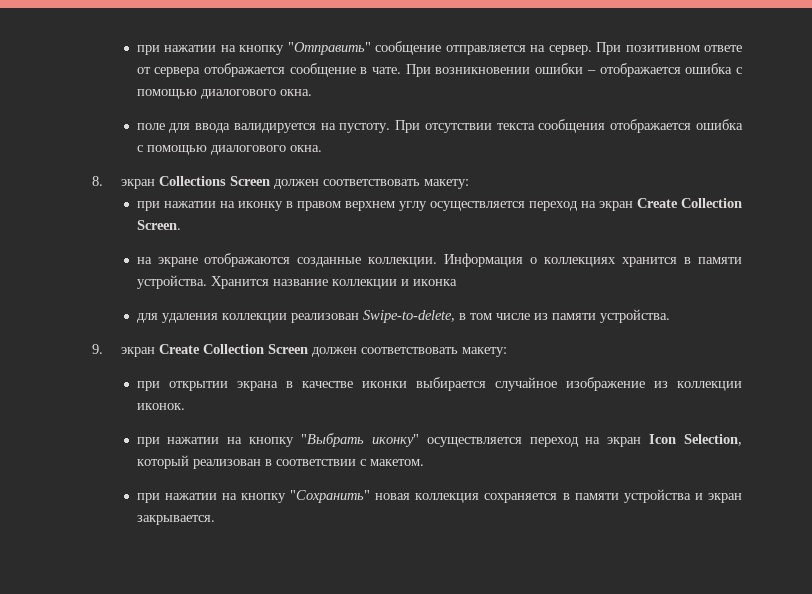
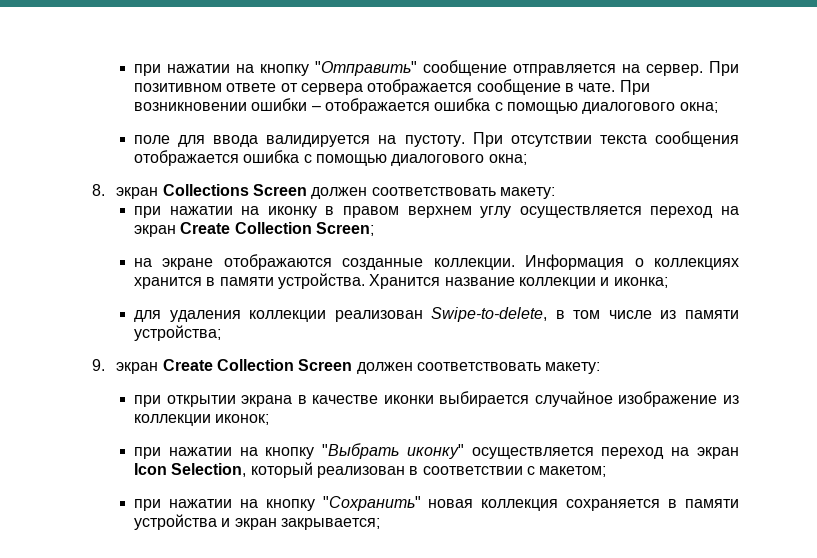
- При возникновении ошибки – отображается ошибка с помощью диалогового окна.
+ При возникновении ошибки – отображается ошибка с помощью диалогового окна;
- При отсутствии текста сообщения отображается ошибка с помощью диалогового окна.
+ При отсутствии текста сообщения отображается ошибка с помощью диалогового окна;
- при нажатии на иконку в правом верхнем углу осуществляется переход на экран Create Collection Screen.
+ при нажатии на иконку в правом верхнем углу осуществляется переход на экран Create Collection Screen;
- Хранится название коллекции и иконка
+ Хранится название коллекции и иконка;
- для удаления коллекции реализован Swipe-to-delete, в том числе из памяти устройства.
+ для удаления коллекции реализован Swipe-to-delete, в том числе из памяти устройства;
- при открытии экрана в качестве иконки выбирается случайное изображение из коллекции иконок.
+ при открытии экрана в качестве иконки выбирается случайное изображение из коллекции иконок;
- при нажатии на кнопку "Выбрать иконку" осуществляется переход на экран Icon Selection, который реализован в соответствии с макетом.
+ при нажатии на кнопку "Выбрать иконку" осуществляется переход на экран Icon Selection, который реализован в соответствии с макетом;
- при нажатии на кнопку "Сохранить" новая коллекция сохраняется в памяти устройства и экран закрывается.
+ при нажатии на кнопку "Сохранить" новая коллекция сохраняется в памяти устройства и экран закрывается;

